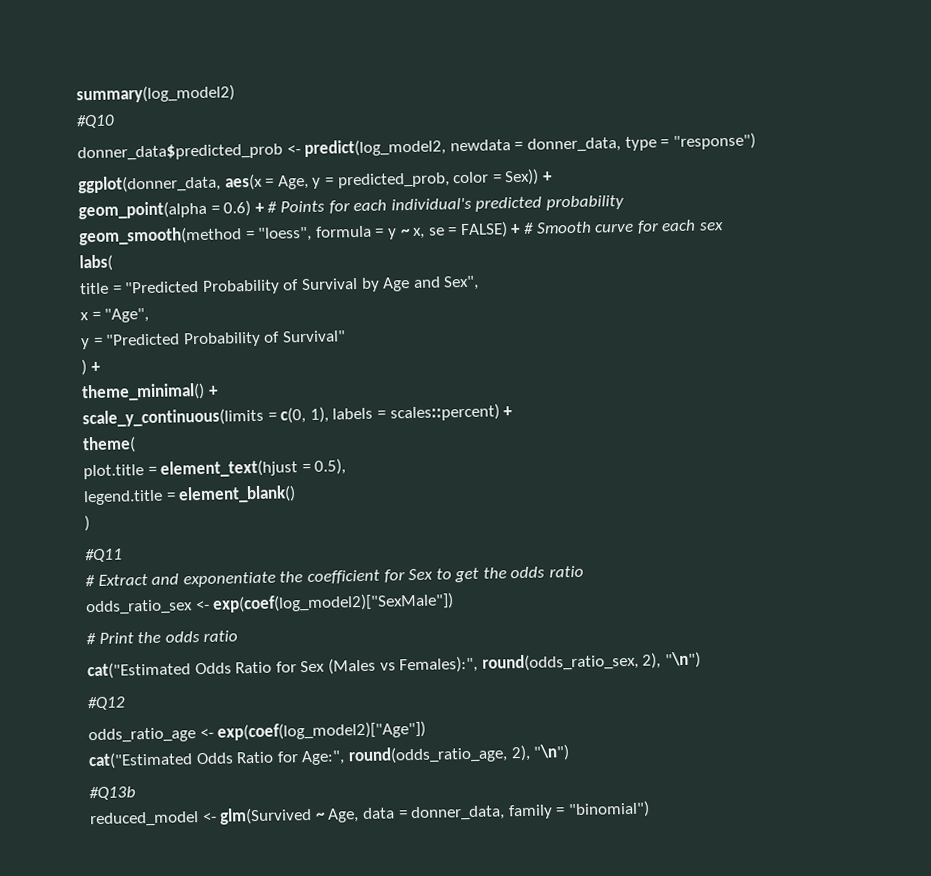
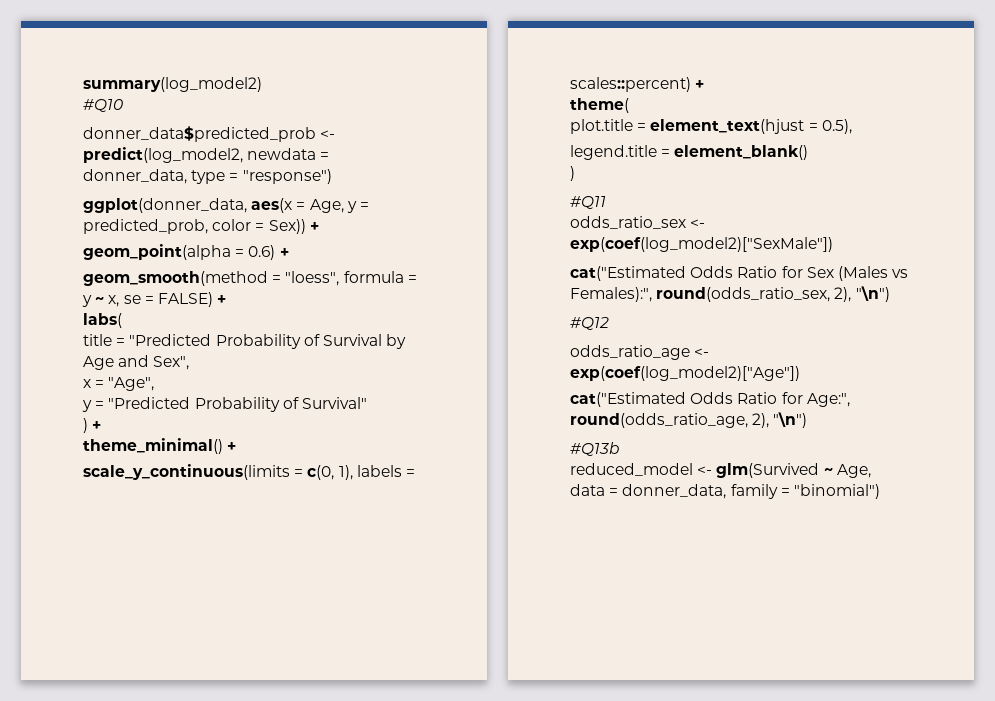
- geom_point(alpha = 0.6) + # Points for each individual's predicted probability
+ geom_point(alpha = 0.6) +
- geom_smooth(method = "loess", formula = y ~ x, se = FALSE) + # Smooth curve for each sex
+ geom_smooth(method = "loess", formula = y ~ x, se = FALSE) +
- # Extract and exponentiate the coefficient for Sex to get the odds ratio
  odds_ratio_sex <- exp(coef(log_model2)["SexMale"])
- # Print the odds ratio

